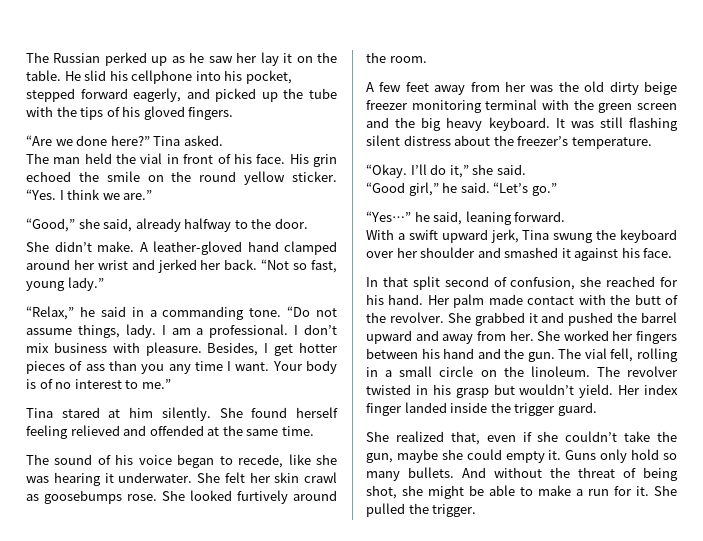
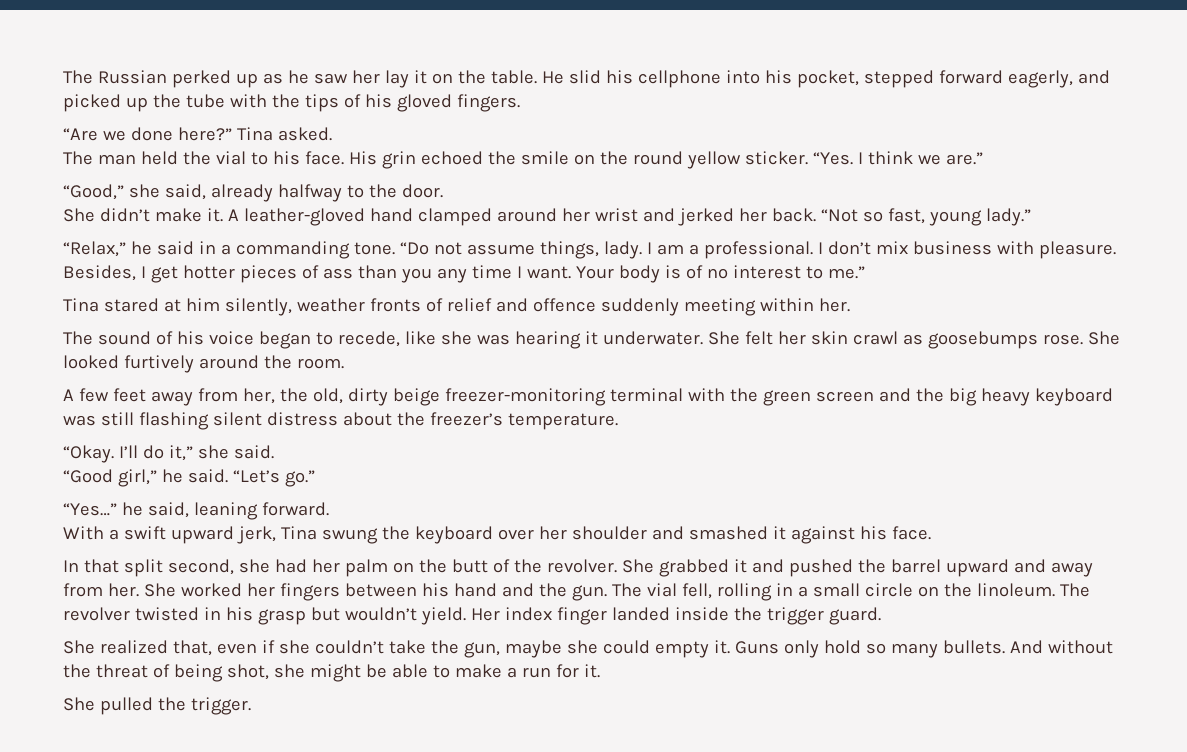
- The man held the vial in front of his face.
+ The man held the vial to his face.
- She didn’t make.
+ She didn’t make it.
- Tina stared at him silently. She found herself feeling relieved and offended at the same time.
+ Tina stared at him silently, weather fronts of relief and offence suddenly meeting within her.
- A few feet away from her was the old dirty beige freezer monitoring terminal with the green screen and the big heavy keyboard. It was still flashing silent distress about the freezer’s temperature.
+ A few feet away from her, the old, dirty beige freezer-monitoring terminal with the green screen and the big heavy keyboard was still flashing silent distress about the freezer’s temperature.
- In that split second of confusion, she reached for his hand. Her palm made contact with the butt of the revolver.
+ In that split second, she had her palm on the butt of the revolver.
- And without the threat of being shot, she might be able to make a run for it. She pulled the trigger.
+ And without the threat of being shot, she might be able to make a run for it.
+ She pulled the trigger.

